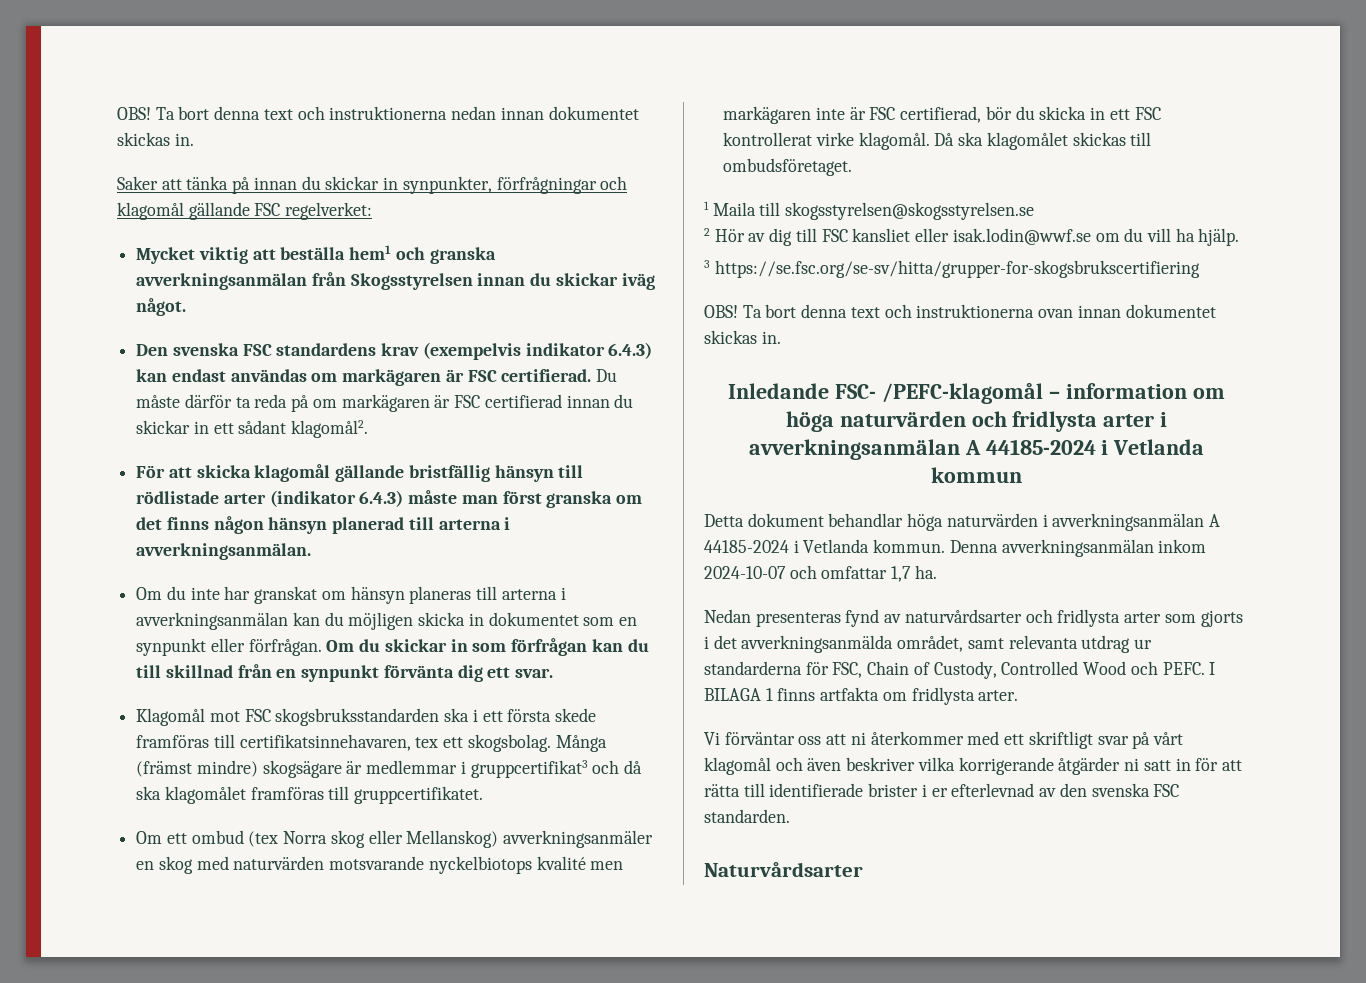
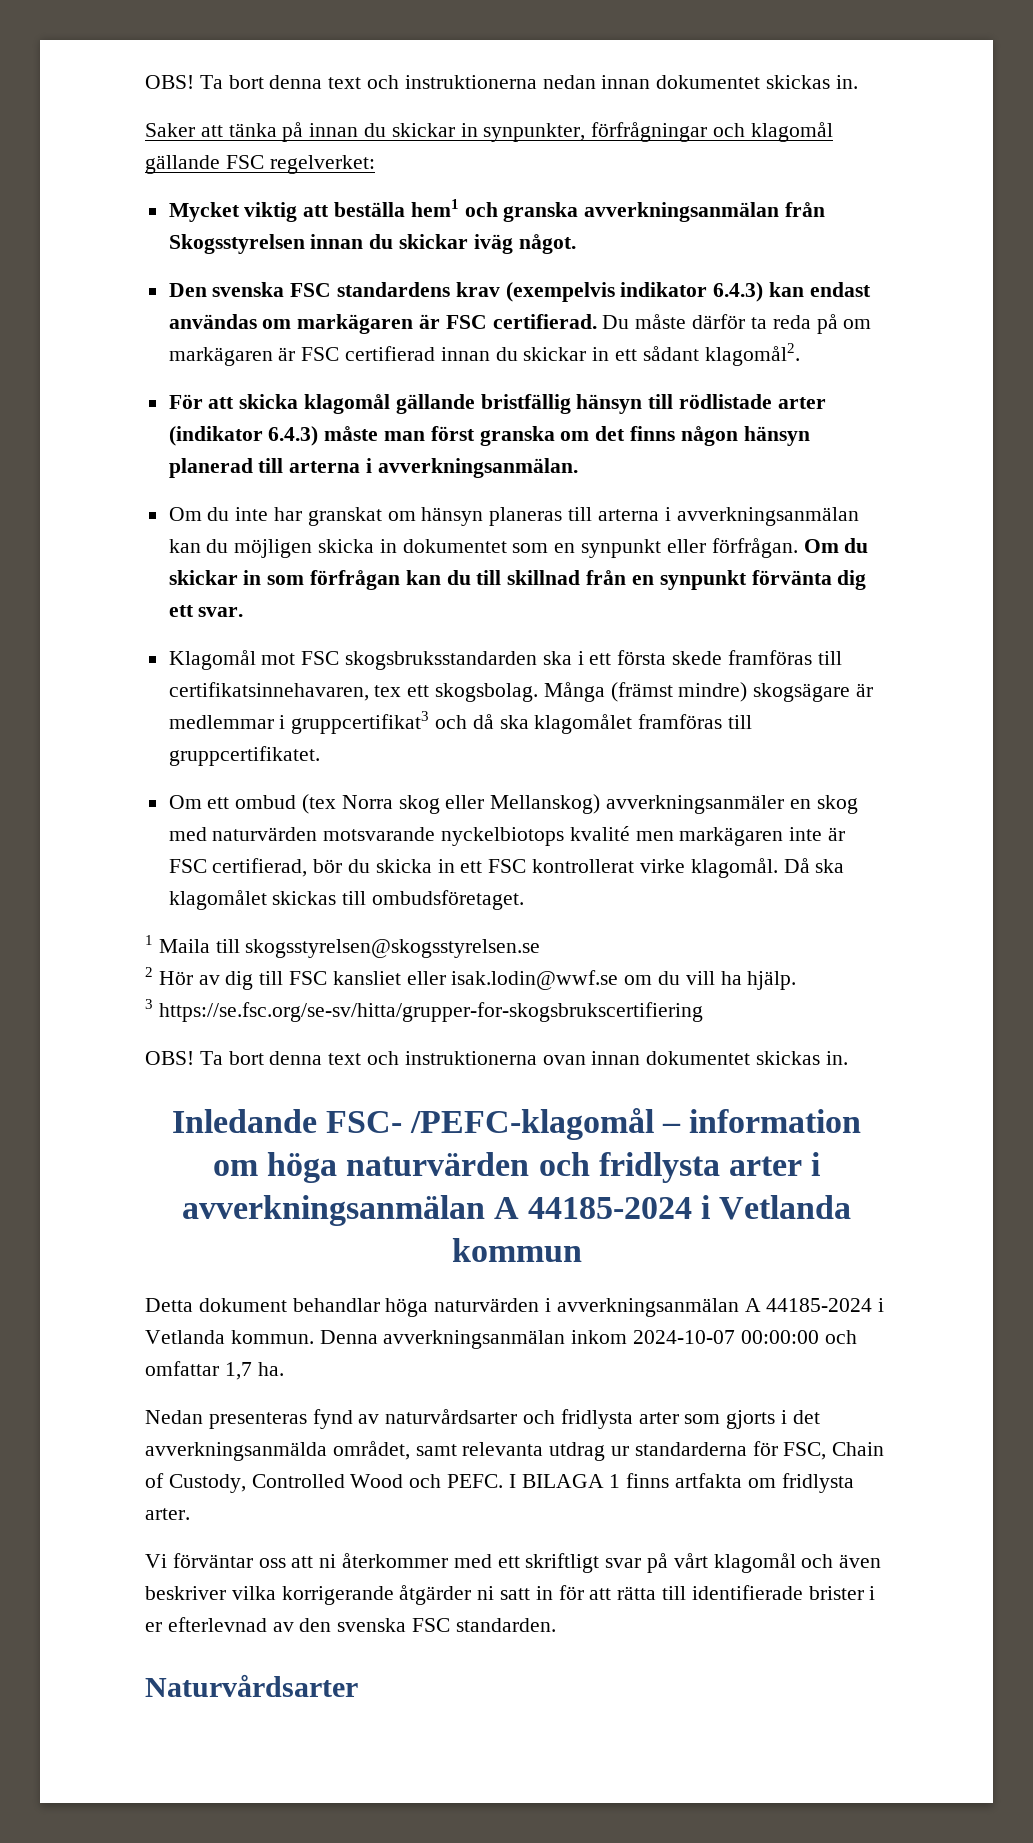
- Denna avverkningsanmälan inkom 2024-10-07 och omfattar 1,7 ha.
+ Denna avverkningsanmälan inkom 2024-10-07 00:00:00 och omfattar 1,7 ha.

